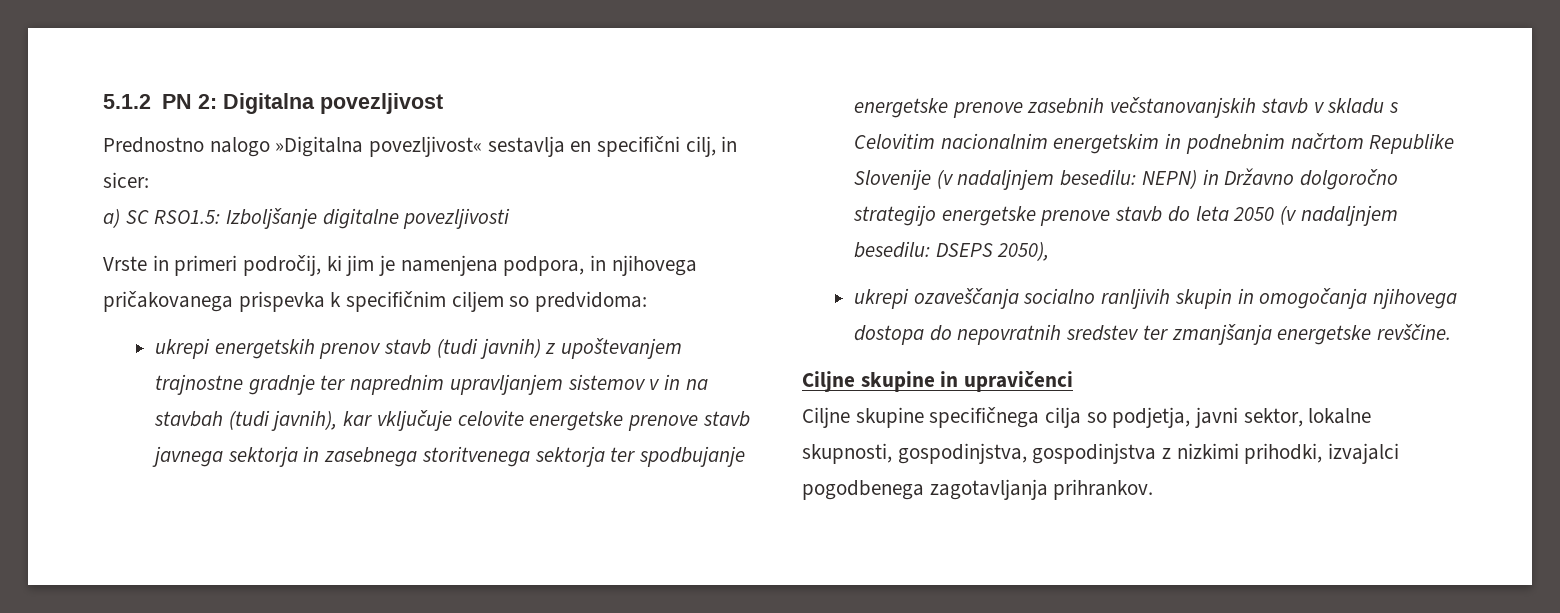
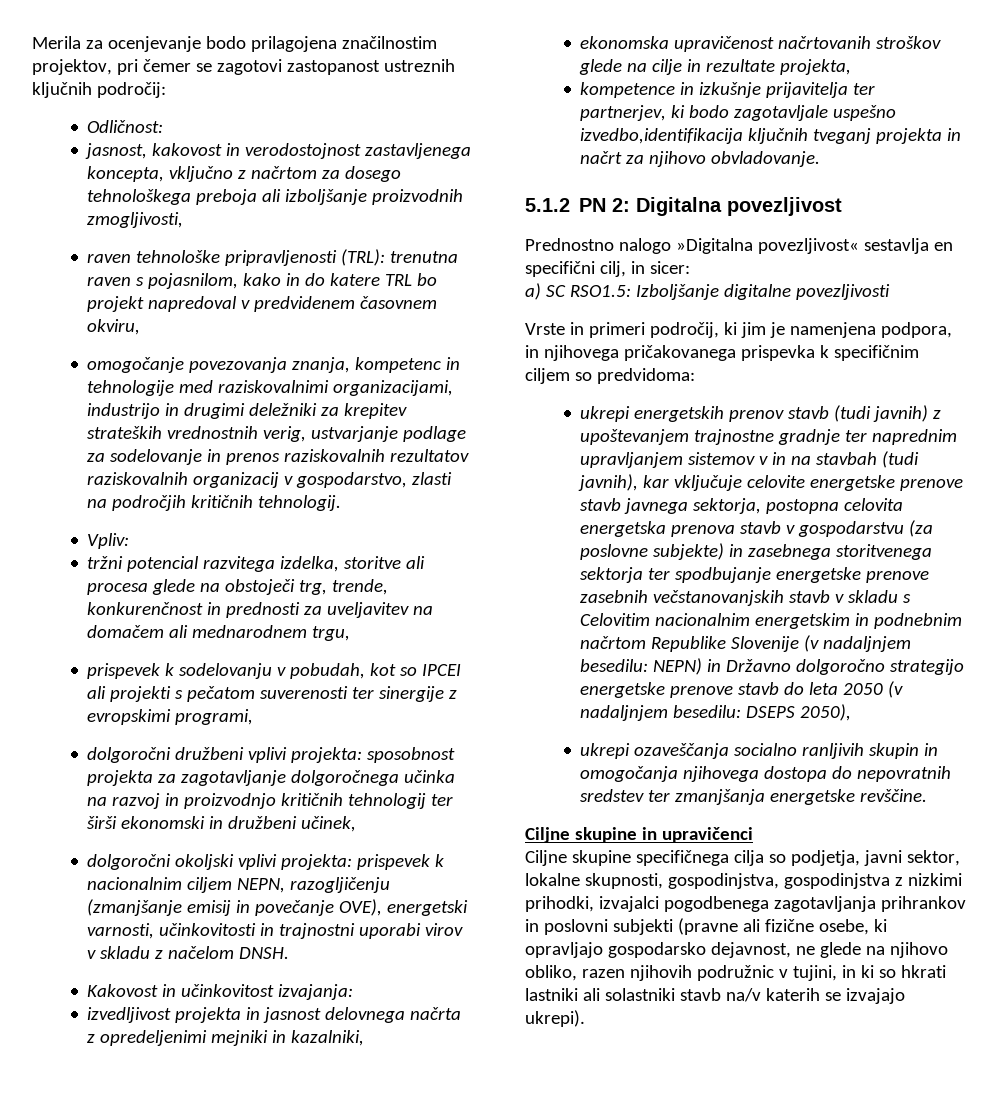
+ Merila za ocenjevanje bodo prilagojena značilnostim projektov, pri čemer se zagotovi zastopanost ustreznih ključnih področij:
+ Odličnost:
+ jasnost, kakovost in verodostojnost zastavljenega koncepta, vključno z načrtom za dosego tehnološkega preboja ali izboljšanje proizvodnih zmogljivosti,
+ raven tehnološke pripravljenosti (TRL): trenutna raven s pojasnilom, kako in do katere TRL bo projekt napredoval v predvidenem časovnem okviru,
+ omogočanje povezovanja znanja, kompetenc in tehnologije med raziskovalnimi organizacijami, industrijo in drugimi deležniki za krepitev strateških vrednostnih verig, ustvarjanje podlage za sodelovanje in prenos raziskovalnih rezultatov raziskovalnih organizacij v gospodarstvo, zlasti na področjih kritičnih tehnologij.
+ Vpliv:
+ tržni potencial razvitega izdelka, storitve ali procesa glede na obstoječi trg, trende, konkurenčnost in prednosti za uveljavitev na domačem ali mednarodnem trgu,
+ prispevek k sodelovanju v pobudah, kot so IPCEI ali projekti s pečatom suverenosti ter sinergije z evropskimi programi,
+ dolgoročni družbeni vplivi projekta: sposobnost projekta za zagotavljanje dolgoročnega učinka na razvoj in proizvodnjo kritičnih tehnologij ter širši ekonomski in družbeni učinek,
+ dolgoročni okoljski vplivi projekta: prispevek k nacionalnim ciljem NEPN, razogljičenju (zmanjšanje emisij in povečanje OVE), energetski varnosti, učinkovitosti in trajnostni uporabi virov v skladu z načelom DNSH.
+ Kakovost in učinkovitost izvajanja:
+ izvedljivost projekta in jasnost delovnega načrta z opredeljenimi mejniki in kazalniki,
+ ekonomska upravičenost načrtovanih stroškov glede na cilje in rezultate projekta,
+ kompetence in izkušnje prijavitelja ter partnerjev, ki bodo zagotavljale uspešno izvedbo,identifikacija ključnih tveganj projekta in načrt za njihovo obvladovanje.
- ukrepi energetskih prenov stavb (tudi javnih) z upoštevanjem trajnostne gradnje ter naprednim upravljanjem sistemov v in na stavbah (tudi javnih), kar vključuje celovite energetske prenove stavb javnega sektorja in zasebnega storitvenega sektorja ter spodbujanje energetske prenove zasebnih večstanovanjskih stavb v skladu s Celovitim nacionalnim energetskim in podnebnim načrtom Republike Slovenije (v nadaljnjem besedilu:
+ ukrepi energetskih prenov stavb (tudi javnih) z upoštevanjem trajnostne gradnje ter naprednim upravljanjem sistemov v in na stavbah (tudi javnih), kar vključuje celovite energetske prenove stavb javnega sektorja, postopna celovita energetska prenova stavb v gospodarstvu (za poslovne subjekte) in zasebnega storitvenega sektorja ter spodbujanje energetske prenove zasebnih večstanovanjskih stavb v skladu s Celovitim nacionalnim energetskim in podnebnim načrtom Republike Slovenije (v nadaljnjem besedilu:
- Ciljne skupine specifičnega cilja so podjetja, javni sektor, lokalne skupnosti, gospodinjstva, gospodinjstva z nizkimi prihodki, izvajalci pogodbenega zagotavljanja prihrankov.
+ Ciljne skupine specifičnega cilja so podjetja, javni sektor, lokalne skupnosti, gospodinjstva, gospodinjstva z nizkimi prihodki, izvajalci pogodbenega zagotavljanja prihrankov in poslovni subjekti (pravne ali fizične osebe, ki opravljajo gospodarsko dejavnost, ne glede na njihovo obliko, razen njihovih podružnic v tujini, in ki so hkrati lastniki ali solastniki stavb na/v katerih se izvajajo ukrepi).

